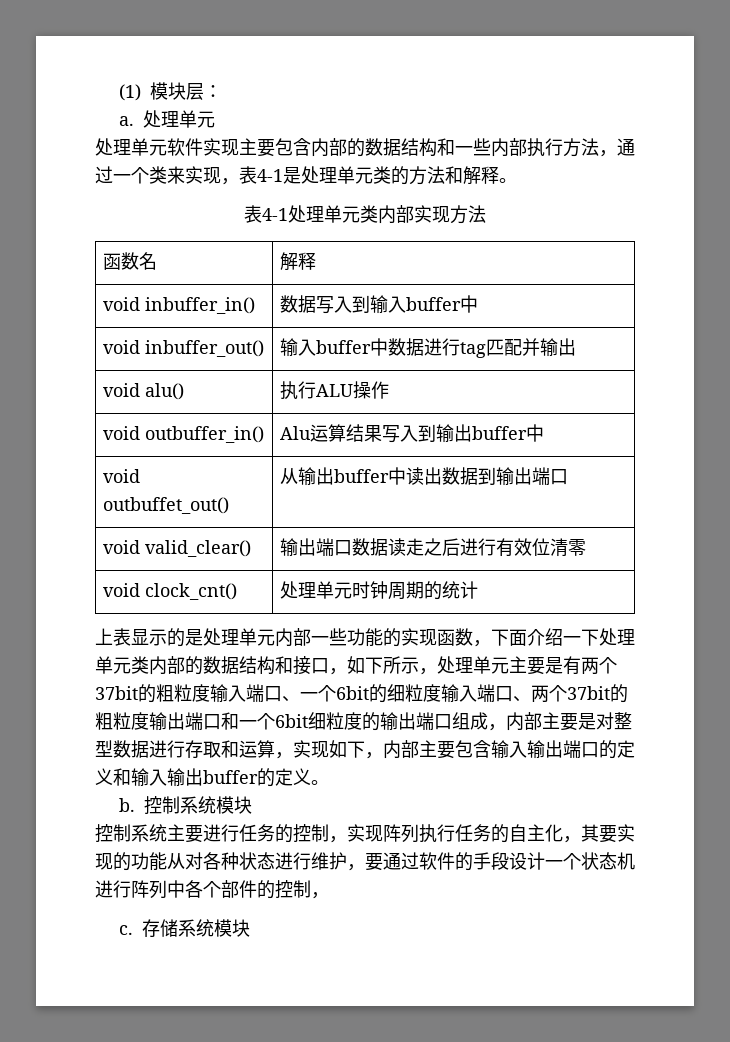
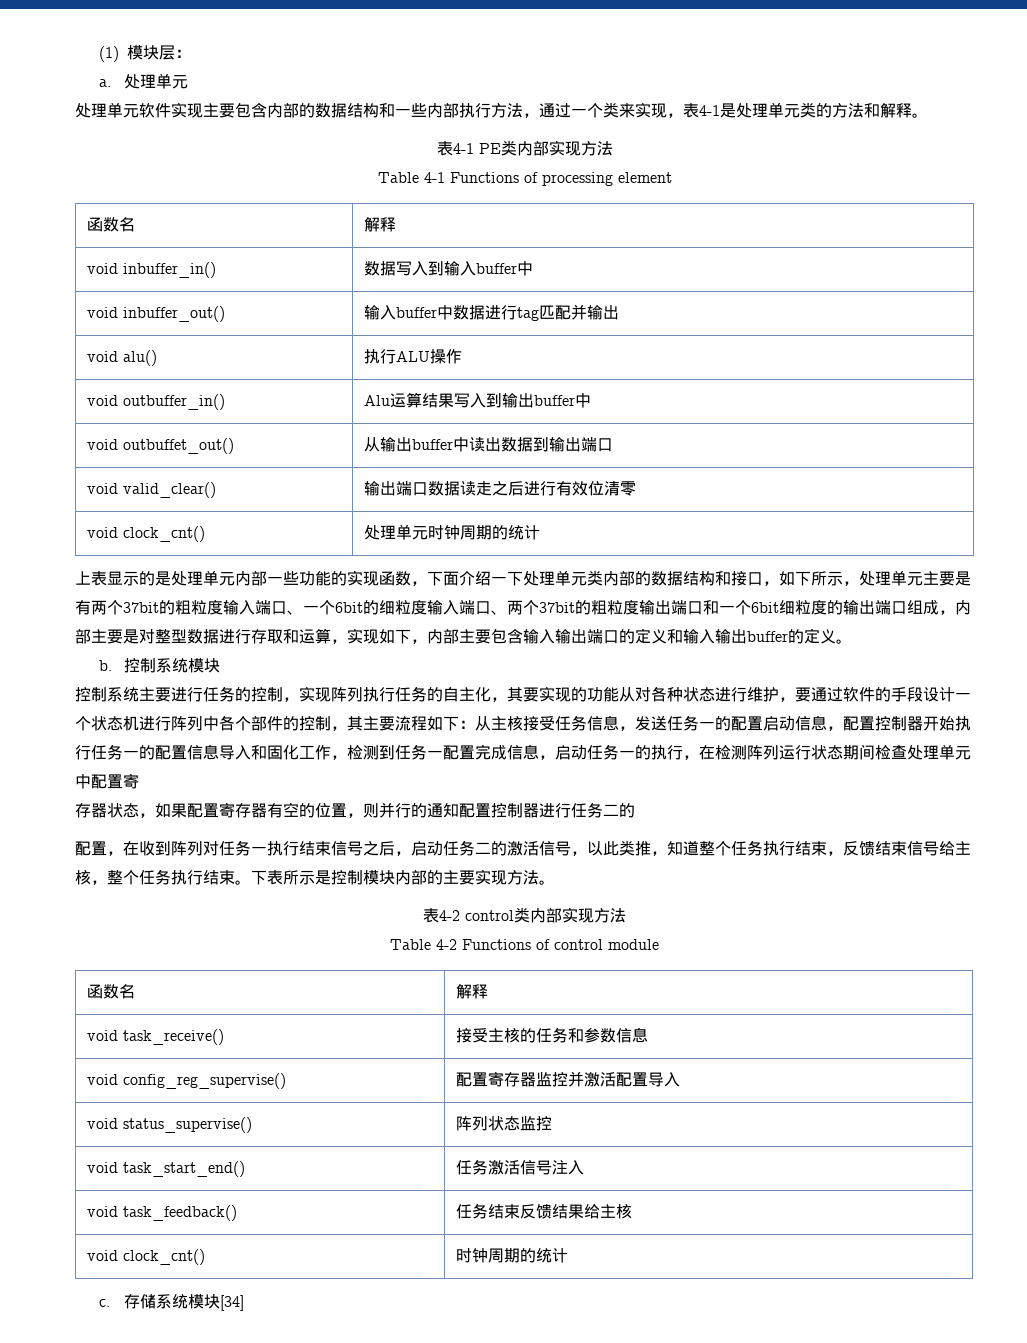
- 表4-1处理单元类内部实现方法
+ 表4-1 PE类内部实现方法
+ Table 4-1 Functions of processing element
- 控制系统主要进行任务的控制，实现阵列执行任务的自主化，其要实现的功能从对各种状态进行维护，要通过软件的手段设计一个状态机进行阵列中各个部件的控制，
+ 控制系统主要进行任务的控制，实现阵列执行任务的自主化，其要实现的功能从对各种状态进行维护，要通过软件的手段设计一个状态机进行阵列中各个部件的控制，其主要流程如下：从主核接受任务信息，发送任务一的配置启动信息，配置控制器开始执行任务一的配置信息导入和固化工作，检测到任务一配置完成信息，启动任务一的执行，在检测阵列运行状态期间检查处理单元中配置寄
+ 存器状态，如果配置寄存器有空的位置，则并行的通知配置控制器进行任务二的
+ 配置，在收到阵列对任务一执行结束信号之后，启动任务二的激活信号，以此类推，知道整个任务执行结束，反馈结束信号给主核，整个任务执行结束。下表所示是控制模块内部的主要实现方法。
+ 表4-2 control类内部实现方法
+ Table 4-2 Functions of control module
+ 函数名 | 解释
+ void task_receive() | 接受主核的任务和参数信息
+ void config_reg_supervise() | 配置寄存器监控并激活配置导入
+ void status_supervise() | 阵列状态监控
+ void task_start_end() | 任务激活信号注入
+ void task_feedback() | 任务结束反馈结果给主核
+ void clock_cnt() | 时钟周期的统计
- 存储系统模块
+ 存储系统模块[34]

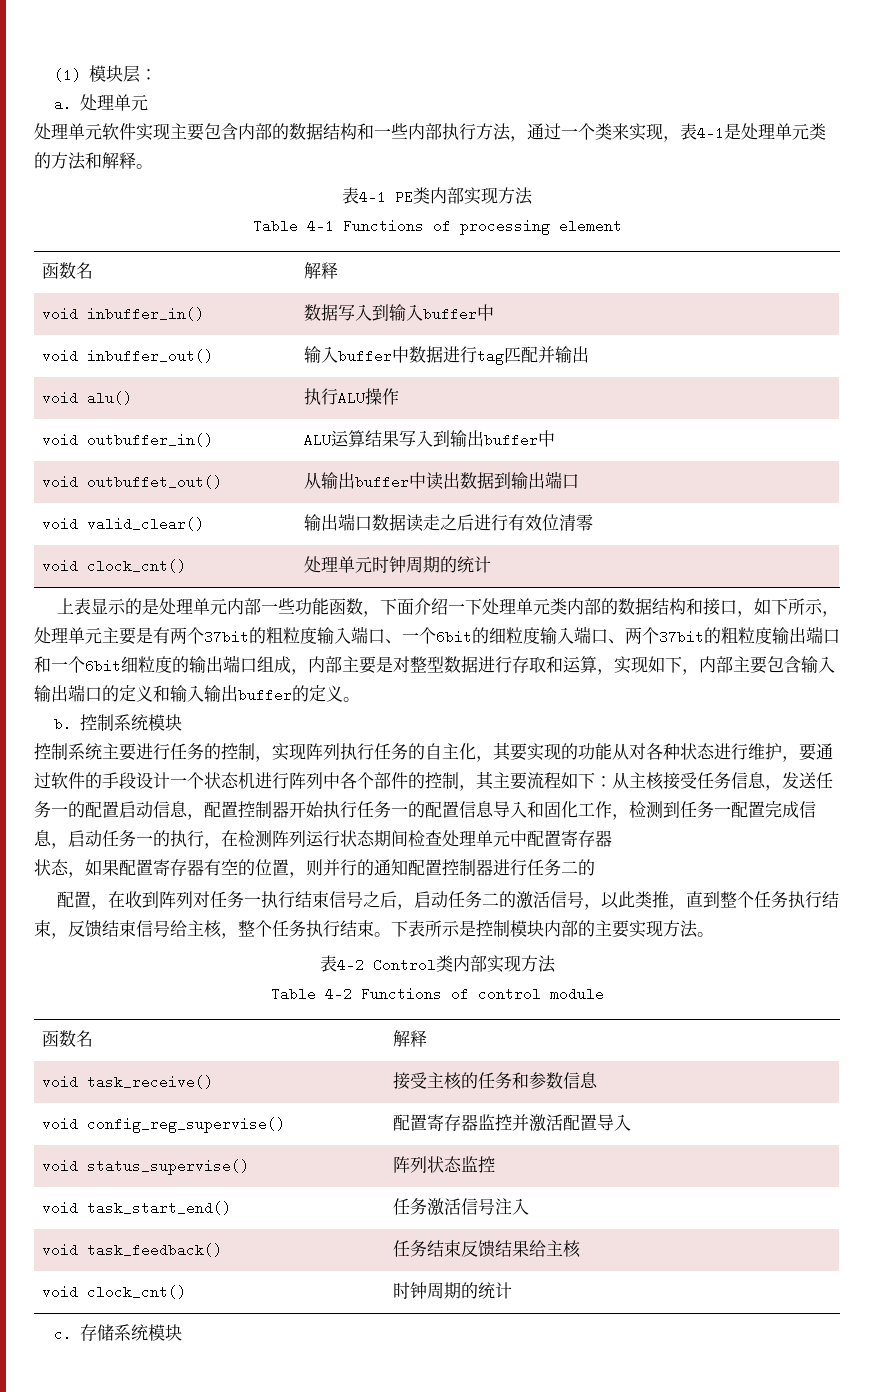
- void outbuffer_in() | Alu运算结果写入到输出buffer中
+ void outbuffer_in() | ALU运算结果写入到输出buffer中
- 上表显示的是处理单元内部一些功能的实现函数，下面介绍一下处理单元类内部的数据结构和接口，如下所示，处理单元主要是有两个37bit的粗粒度输入端口、一个6bit的细粒度输入端口、两个37bit的粗粒度输出端口和一个6bit细粒度的输出端口组成，内部主要是对整型数据进行存取和运算，实现如下，内部主要包含输入输出端口的定义和输入输出buffer的定义。
+ 上表显示的是处理单元内部一些功能函数，下面介绍一下处理单元类内部的数据结构和接口，如下所示，处理单元主要是有两个37bit的粗粒度输入端口、一个6bit的细粒度输入端口、两个37bit的粗粒度输出端口和一个6bit细粒度的输出端口组成，内部主要是对整型数据进行存取和运算，实现如下，内部主要包含输入输出端口的定义和输入输出buffer的定义。
- 从主核接受任务信息，发送任务一的配置启动信息，配置控制器开始执行任务一的配置信息导入和固化工作，检测到任务一配置完成信息，启动任务一的执行，在检测阵列运行状态期间检查处理单元中配置寄
- 存器状态，如果配置寄存器有空的位置，则并行的通知配置控制器进行任务二的
+ 从主核接受任务信息，发送任务一的配置启动信息，配置控制器开始执行任务一的配置信息导入和固化工作，检测到任务一配置完成信息，启动任务一的执行，在检测阵列运行状态期间检查处理单元中配置寄存器
+ 状态，如果配置寄存器有空的位置，则并行的通知配置控制器进行任务二的
- 配置，在收到阵列对任务一执行结束信号之后，启动任务二的激活信号，以此类推，知道整个任务执行结束，反馈结束信号给主核，整个任务执行结束。
+ 配置，在收到阵列对任务一执行结束信号之后，启动任务二的激活信号，以此类推，直到整个任务执行结束，反馈结束信号给主核，整个任务执行结束。
- 表4-2 control类内部实现方法
+ 表4-2 Control类内部实现方法
- 存储系统模块[34]
+ 存储系统模块

